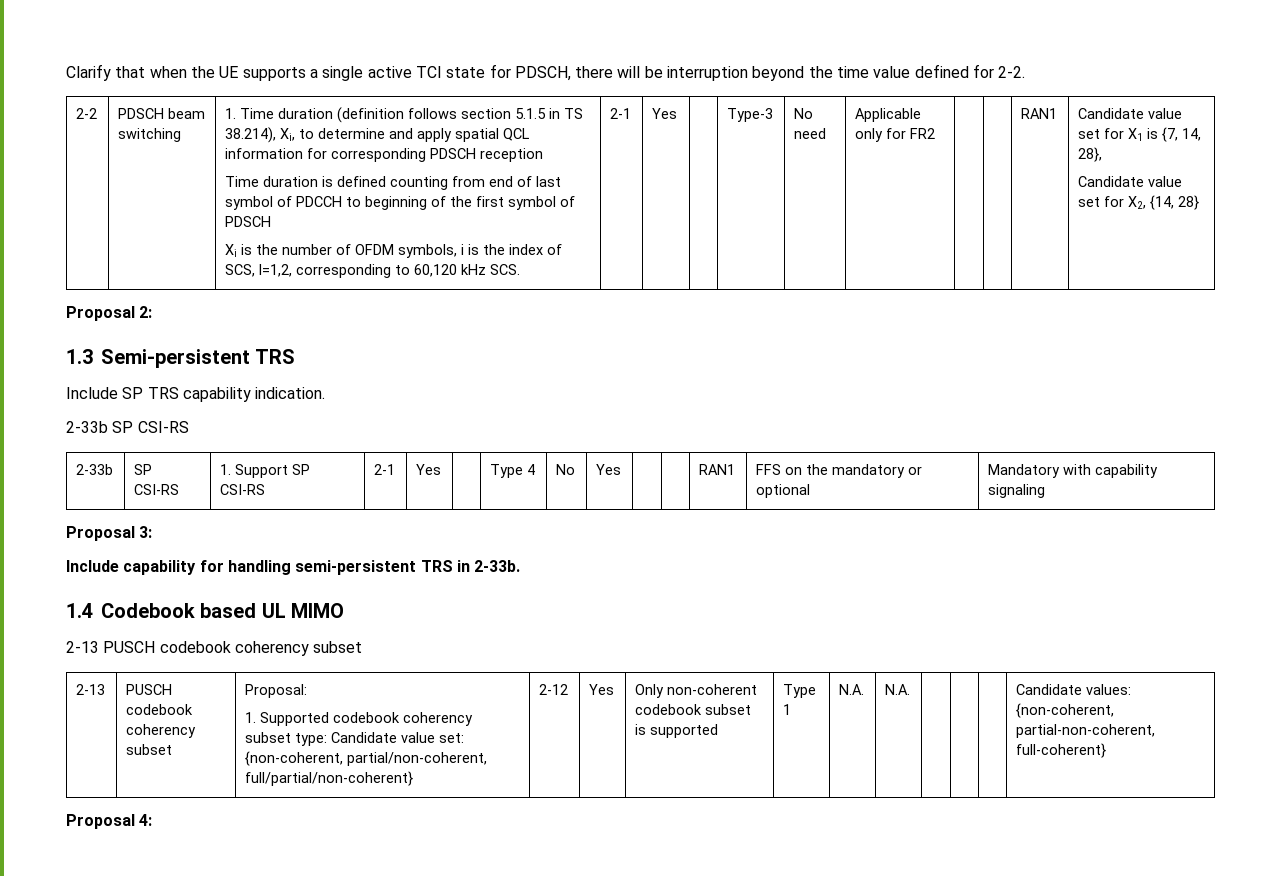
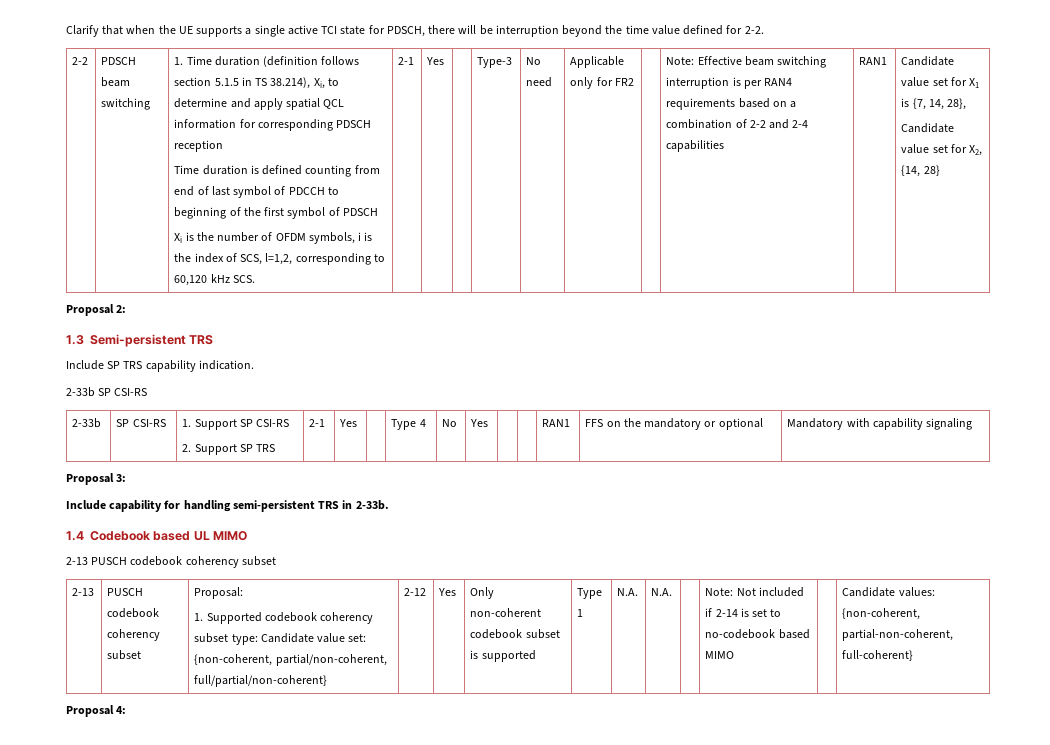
+ Note: Effective beam switching interruption is per RAN4 requirements based on a combination of 2-2 and 2-4 capabilities
- 2-33b | SP CSI-RS | 1. Support SP CSI-RS | 2-1 | Yes | | Type 4 | No | Yes | | | RAN1 | FFS on the mandatory or optional | Mandatory with capability signaling
+ 2-33b | SP CSI-RS | 1. Support SP CSI-RS
+ 2. Support SP TRS | 2-1 | Yes | | Type 4 | No | Yes | | | RAN1 | FFS on the mandatory or optional | Mandatory with capability signaling
+ Note: Not included if 2-14 is set to no-codebook based MIMO

